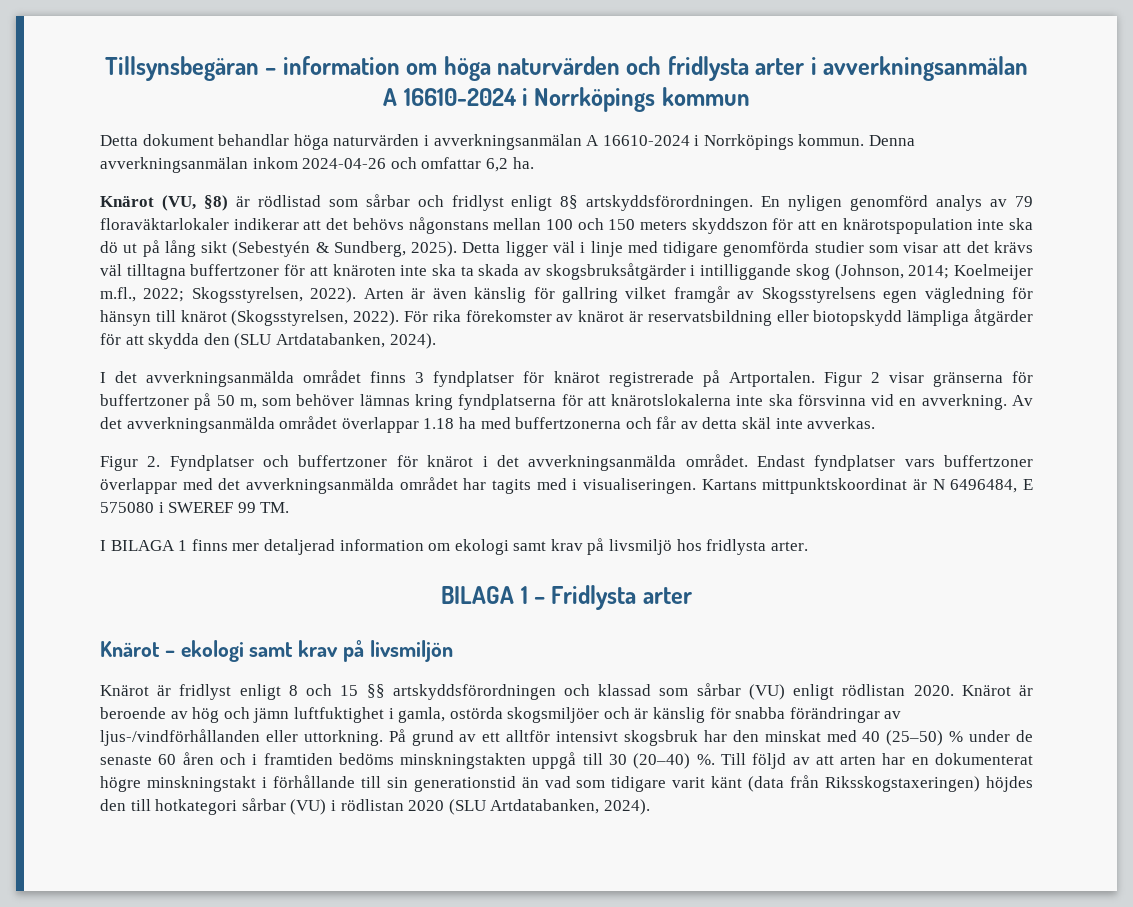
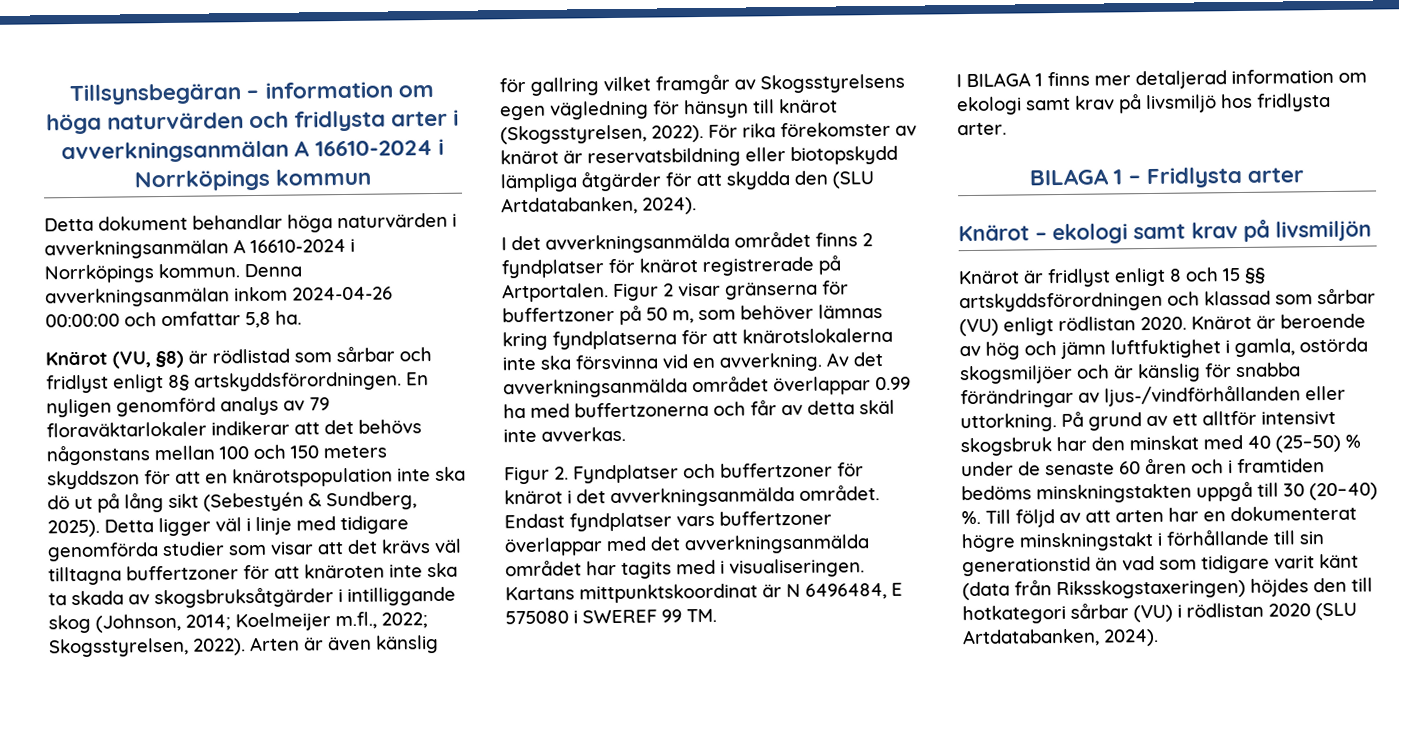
- Denna avverkningsanmälan inkom 2024-04-26 och omfattar 6,2 ha.
+ Denna avverkningsanmälan inkom 2024-04-26 00:00:00 och omfattar 5,8 ha.
- I det avverkningsanmälda området finns 3 fyndplatser för knärot registrerade på Artportalen.
+ I det avverkningsanmälda området finns 2 fyndplatser för knärot registrerade på Artportalen.
- Av det avverkningsanmälda området överlappar 1.18 ha med buffertzonerna och får av detta skäl inte avverkas.
+ Av det avverkningsanmälda området överlappar 0.99 ha med buffertzonerna och får av detta skäl inte avverkas.

